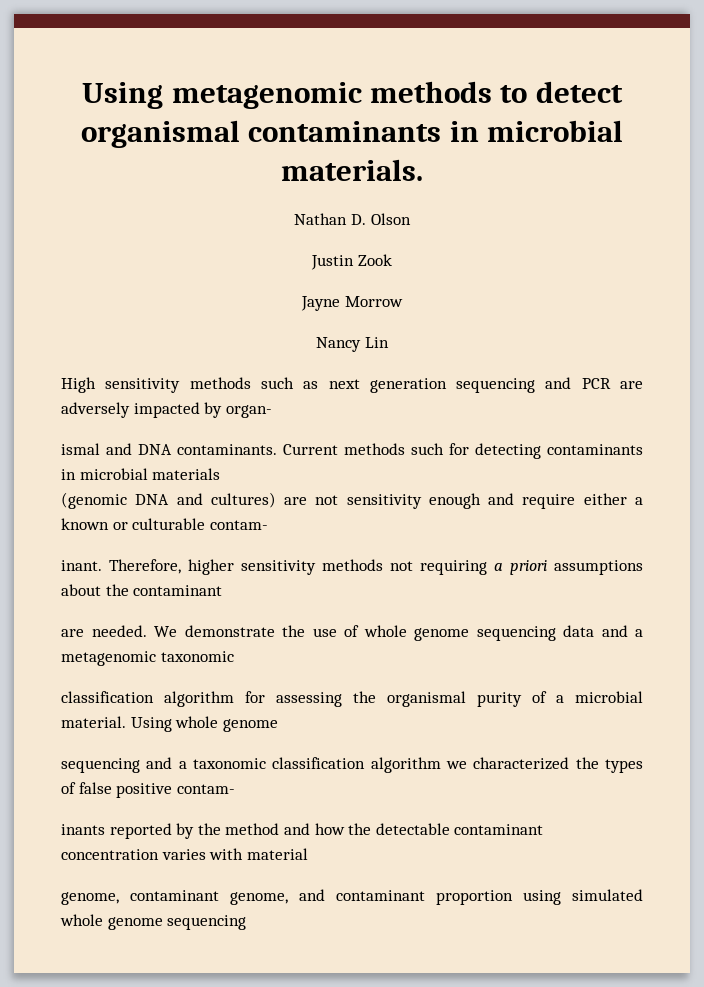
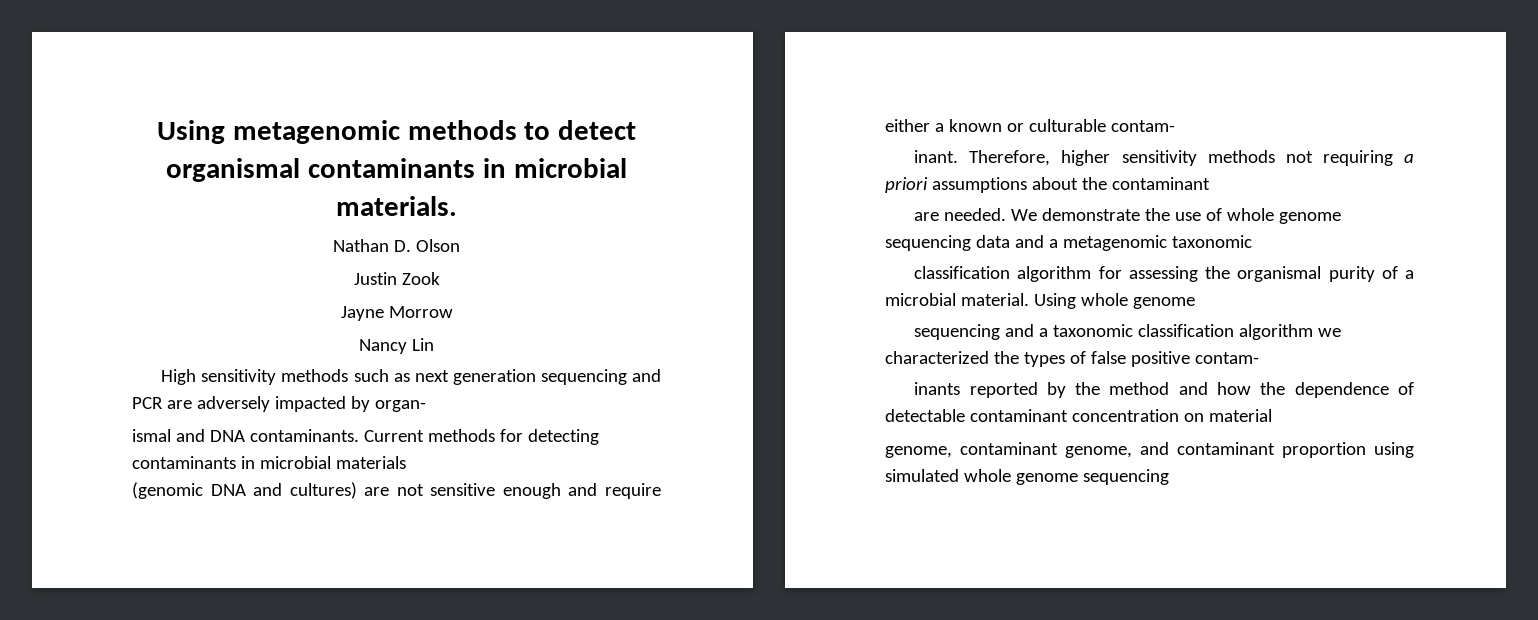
- Current methods such for detecting contaminants in microbial materials
+ Current methods for detecting contaminants in microbial materials
- (genomic DNA and cultures) are not sensitivity enough and require either a known or culturable contam-
+ (genomic DNA and cultures) are not sensitive enough and require either a known or culturable contam-
- inants reported by the method and how the detectable contaminant concentration varies with material
+ inants reported by the method and how the dependence of detectable contaminant concentration on material

